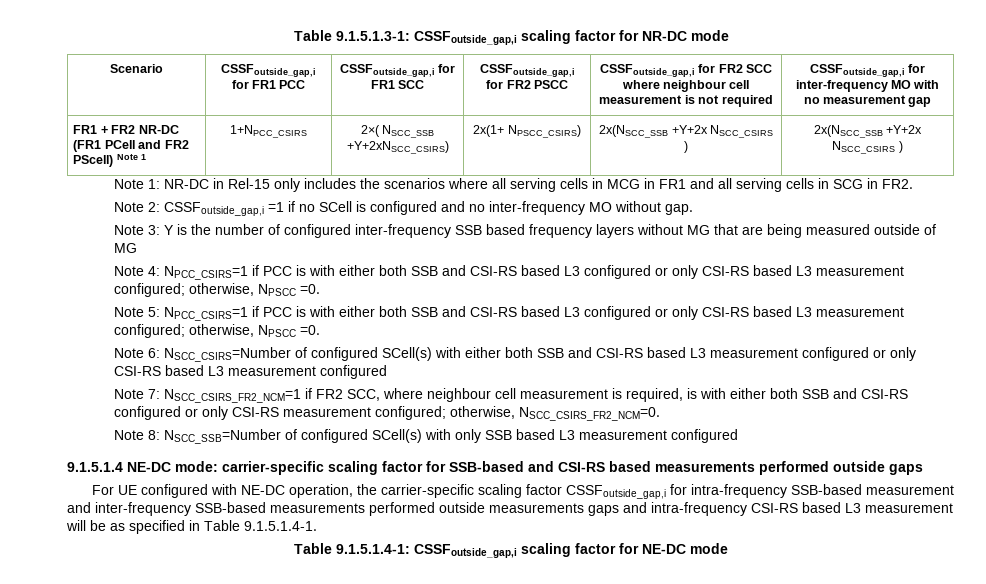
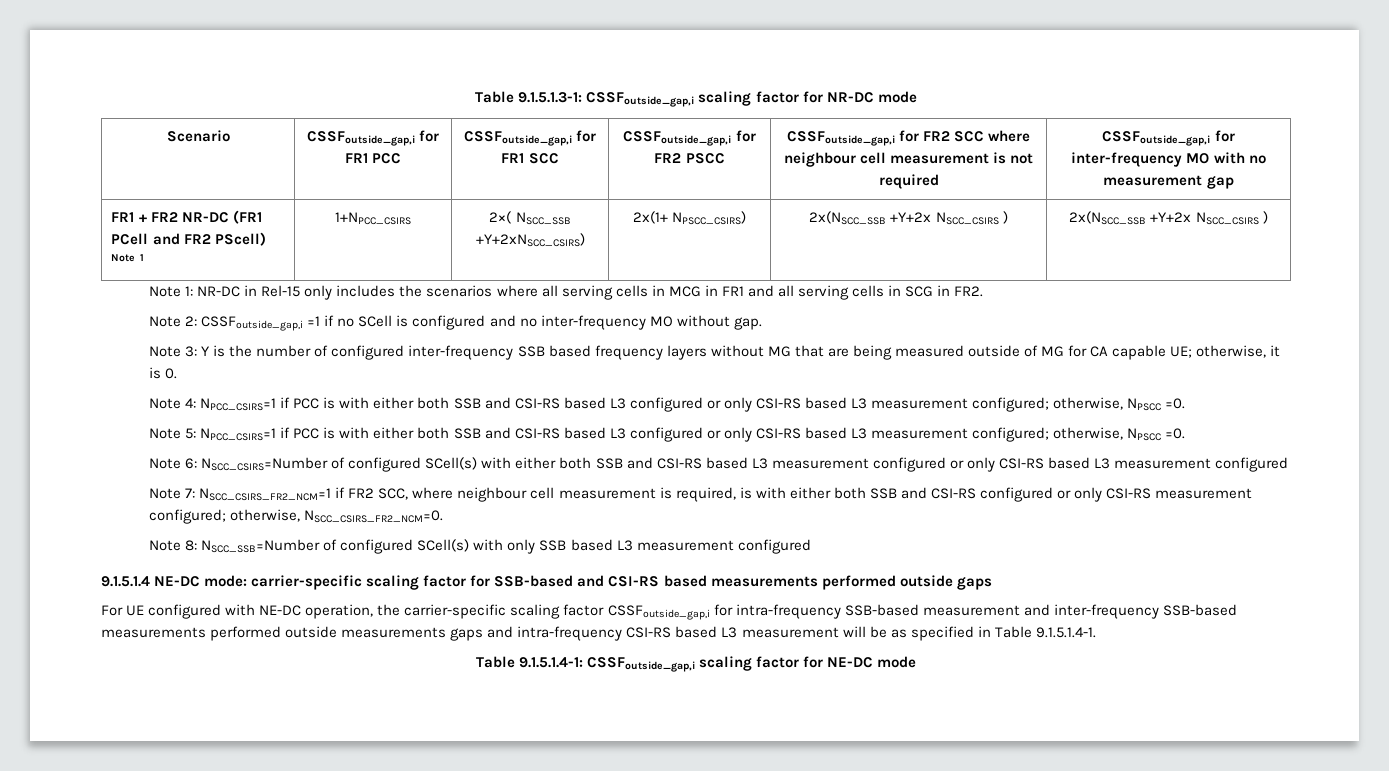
- Note 3: Y is the number of configured inter-frequency SSB based frequency layers without MG that are being measured outside of MG
+ Note 3: Y is the number of configured inter-frequency SSB based frequency layers without MG that are being measured outside of MG for CA capable UE; otherwise, it is 0.

